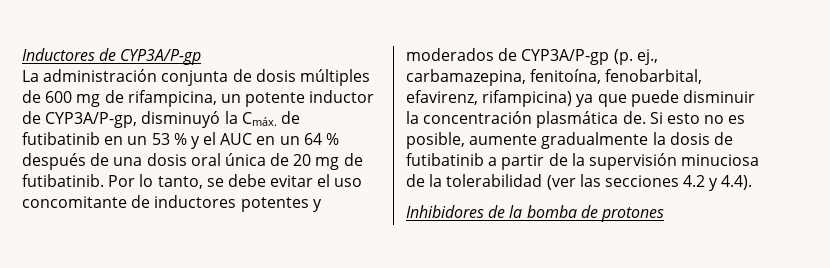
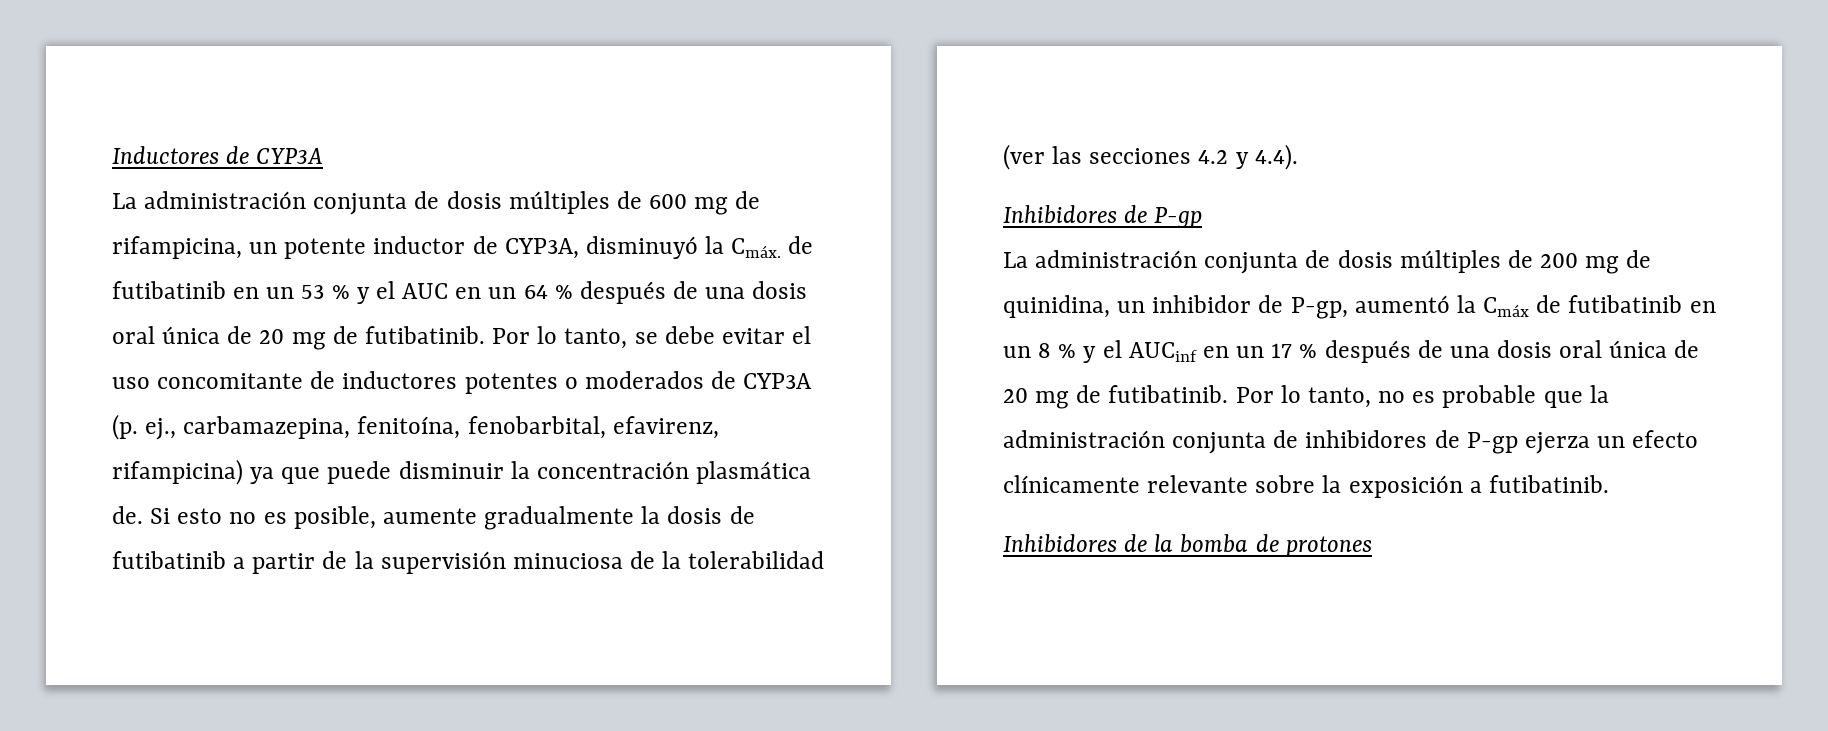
- Inductores de CYP3A/P-gp
+ Inductores de CYP3A
- La administración conjunta de dosis múltiples de 600 mg de rifampicina, un potente inductor de CYP3A/P-gp, disminuyó la Cmáx. de futibatinib en un 53 % y el AUC en un 64 % después de una dosis oral única de 20 mg de futibatinib.
+ La administración conjunta de dosis múltiples de 600 mg de rifampicina, un potente inductor de CYP3A, disminuyó la Cmáx. de futibatinib en un 53 % y el AUC en un 64 % después de una dosis oral única de 20 mg de futibatinib.
- Por lo tanto, se debe evitar el uso concomitante de inductores potentes y moderados de CYP3A/P-gp (p. ej., carbamazepina, fenitoína, fenobarbital, efavirenz, rifampicina) ya que puede disminuir la concentración plasmática de.
+ Por lo tanto, se debe evitar el uso concomitante de inductores potentes o moderados de CYP3A (p. ej., carbamazepina, fenitoína, fenobarbital, efavirenz, rifampicina) ya que puede disminuir la concentración plasmática de.
+ Inhibidores de P-gp
+ La administración conjunta de dosis múltiples de 200 mg de quinidina, un inhibidor de P-gp, aumentó la Cmáx de futibatinib en un 8 % y el AUCinf en un 17 % después de una dosis oral única de 20 mg de futibatinib. Por lo tanto, no es probable que la administración conjunta de inhibidores de P-gp ejerza un efecto clínicamente relevante sobre la exposición a futibatinib.

